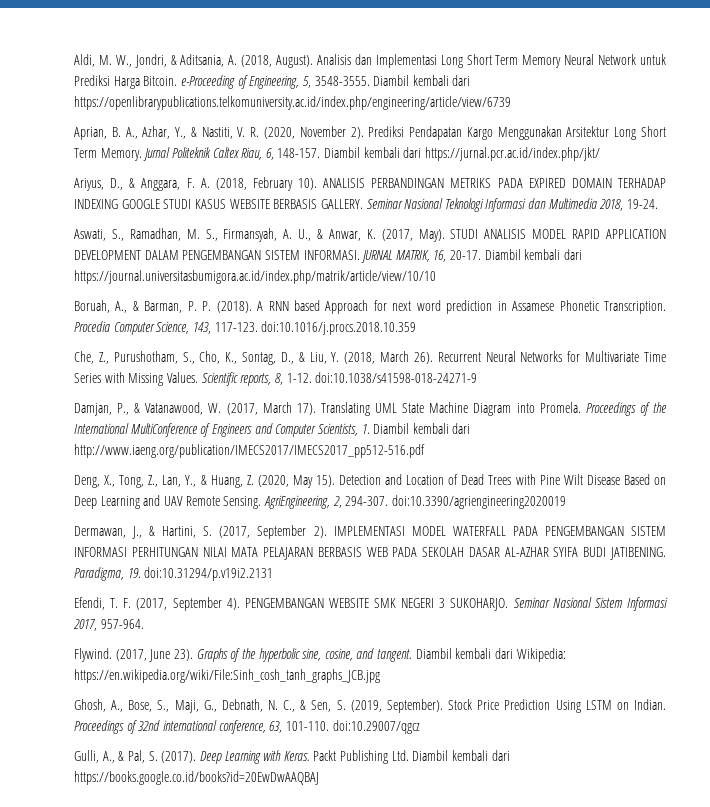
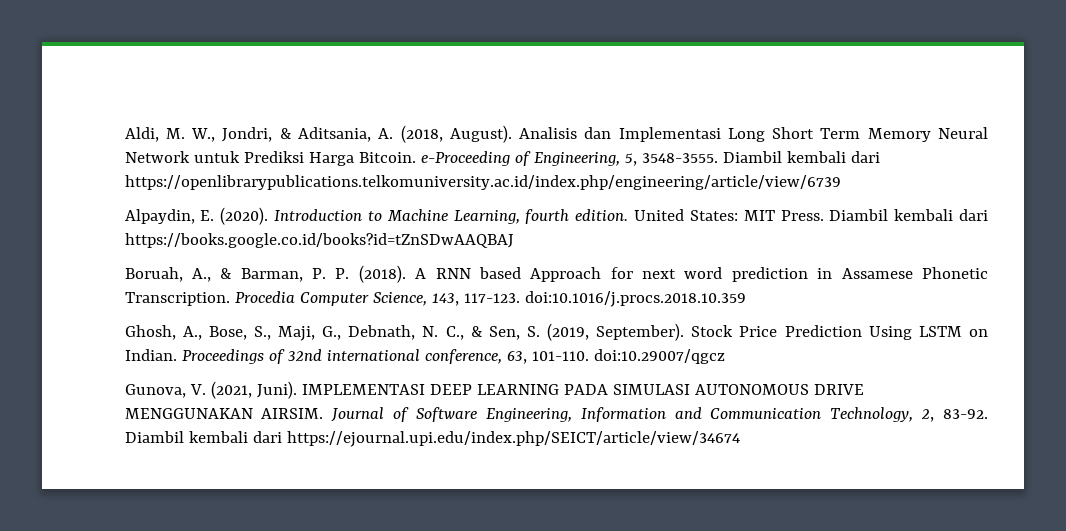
- Aprian, B. A., Azhar, Y., & Nastiti, V. R. (2020, November 2). Prediksi Pendapatan Kargo Menggunakan Arsitektur Long Short Term Memory. Jurnal Politeknik Caltex Riau, 6, 148-157. Diambil kembali dari https://jurnal.pcr.ac.id/index.php/jkt/
- Ariyus, D., & Anggara, F. A. (2018, February 10). ANALISIS PERBANDINGAN METRIKS PADA EXPIRED DOMAIN TERHADAP INDEXING GOOGLE STUDI KASUS WEBSITE BERBASIS GALLERY. Seminar Nasional Teknologi Informasi dan Multimedia 2018, 19-24.
- Aswati, S., Ramadhan, M. S., Firmansyah, A. U., & Anwar, K. (2017, May). STUDI ANALISIS MODEL RAPID APPLICATION DEVELOPMENT DALAM PENGEMBANGAN SISTEM INFORMASI. JURNAL MATRIK, 16, 20-17. Diambil kembali dari https://journal.universitasbumigora.ac.id/index.php/matrik/article/view/10/10
+ Alpaydin, E. (2020). Introduction to Machine Learning, fourth edition. United States: MIT Press. Diambil kembali dari https://books.google.co.id/books?id=tZnSDwAAQBAJ
- Che, Z., Purushotham, S., Cho, K., Sontag, D., & Liu, Y. (2018, March 26). Recurrent Neural Networks for Multivariate Time Series with Missing Values. Scientific reports, 8, 1-12. doi:10.1038/s41598-018-24271-9
- Damjan, P., & Vatanawood, W. (2017, March 17). Translating UML State Machine Diagram into Promela. Proceedings of the International MultiConference of Engineers and Computer Scientists, 1. Diambil kembali dari http://www.iaeng.org/publication/IMECS2017/IMECS2017_pp512-516.pdf
- Deng, X., Tong, Z., Lan, Y., & Huang, Z. (2020, May 15). Detection and Location of Dead Trees with Pine Wilt Disease Based on Deep Learning and UAV Remote Sensing. AgriEngineering, 2, 294-307. doi:10.3390/agriengineering2020019
- Dermawan, J., & Hartini, S. (2017, September 2). IMPLEMENTASI MODEL WATERFALL PADA PENGEMBANGAN SISTEM INFORMASI PERHITUNGAN NILAI MATA PELAJARAN BERBASIS WEB PADA SEKOLAH DASAR AL-AZHAR SYIFA BUDI JATIBENING. Paradigma, 19. doi:10.31294/p.v19i2.2131
- Efendi, T. F. (2017, September 4). PENGEMBANGAN WEBSITE SMK NEGERI 3 SUKOHARJO. Seminar Nasional Sistem Informasi 2017, 957-964.
- Flywind. (2017, June 23). Graphs of the hyperbolic sine, cosine, and tangent. Diambil kembali dari Wikipedia: https://en.wikipedia.org/wiki/File:Sinh_cosh_tanh_graphs_JCB.jpg
- Gulli, A., & Pal, S. (2017). Deep Learning with Keras. Packt Publishing Ltd. Diambil kembali dari https://books.google.co.id/books?id=20EwDwAAQBAJ
+ Gunova, V. (2021, Juni). IMPLEMENTASI DEEP LEARNING PADA SIMULASI AUTONOMOUS DRIVE MENGGUNAKAN AIRSIM. Journal of Software Engineering, Information and Communication Technology, 2, 83-92. Diambil kembali dari https://ejournal.upi.edu/index.php/SEICT/article/view/34674

